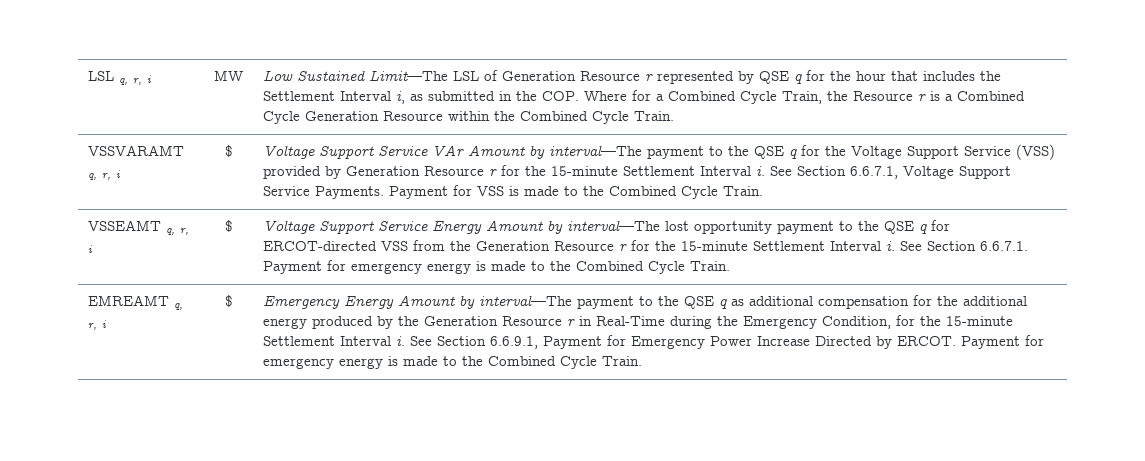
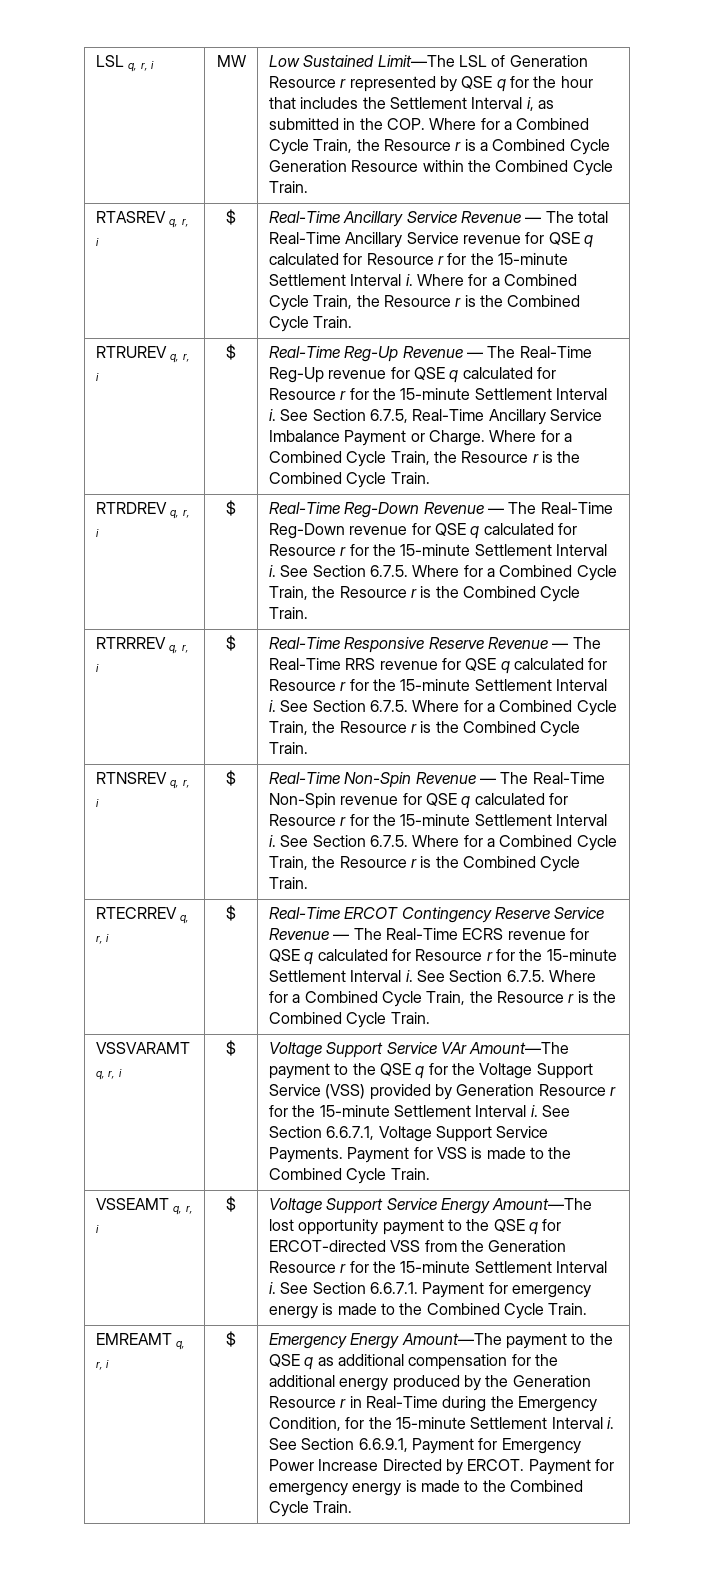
+ RTASREV q, r, i | $ | Real-Time Ancillary Service Revenue — The total Real-Time Ancillary Service revenue for QSE q calculated for Resource r for the 15-minute Settlement Interval i. Where for a Combined Cycle Train, the Resource r is the Combined Cycle Train.
+ RTRUREV q, r, i | $ | Real-Time Reg-Up Revenue — The Real-Time Reg-Up revenue for QSE q calculated for Resource r for the 15-minute Settlement Interval i. See Section 6.7.5, Real-Time Ancillary Service Imbalance Payment or Charge. Where for a Combined Cycle Train, the Resource r is the Combined Cycle Train.
+ RTRDREV q, r, i | $ | Real-Time Reg-Down Revenue — The Real-Time Reg-Down revenue for QSE q calculated for Resource r for the 15-minute Settlement Interval i. See Section 6.7.5. Where for a Combined Cycle Train, the Resource r is the Combined Cycle Train.
+ RTRRREV q, r, i | $ | Real-Time Responsive Reserve Revenue — The Real-Time RRS revenue for QSE q calculated for Resource r for the 15-minute Settlement Interval i. See Section 6.7.5. Where for a Combined Cycle Train, the Resource r is the Combined Cycle Train.
+ RTNSREV q, r, i | $ | Real-Time Non-Spin Revenue — The Real-Time Non-Spin revenue for QSE q calculated for Resource r for the 15-minute Settlement Interval i. See Section 6.7.5. Where for a Combined Cycle Train, the Resource r is the Combined Cycle Train.
+ RTECRREV q, r, i | $ | Real-Time ERCOT Contingency Reserve Service Revenue — The Real-Time ECRS revenue for QSE q calculated for Resource r for the 15-minute Settlement Interval i. See Section 6.7.5. Where for a Combined Cycle Train, the Resource r is the Combined Cycle Train.
- Voltage Support Service VAr Amount by interval—The payment to the QSE q for the Voltage Support Service (VSS) provided by Generation Resource r for the 15-minute Settlement Interval i.
+ Voltage Support Service VAr Amount—The payment to the QSE q for the Voltage Support Service (VSS) provided by Generation Resource r for the 15-minute Settlement Interval i.
- Voltage Support Service Energy Amount by interval—The lost opportunity payment to the QSE q for ERCOT-directed VSS from the Generation Resource r for the 15-minute Settlement Interval i.
+ Voltage Support Service Energy Amount—The lost opportunity payment to the QSE q for ERCOT-directed VSS from the Generation Resource r for the 15-minute Settlement Interval i.
- Emergency Energy Amount by interval—The payment to the QSE q as additional compensation for the additional energy produced by the Generation Resource r in Real-Time during the Emergency Condition, for the 15-minute Settlement Interval i.
+ Emergency Energy Amount—The payment to the QSE q as additional compensation for the additional energy produced by the Generation Resource r in Real-Time during the Emergency Condition, for the 15-minute Settlement Interval i.

